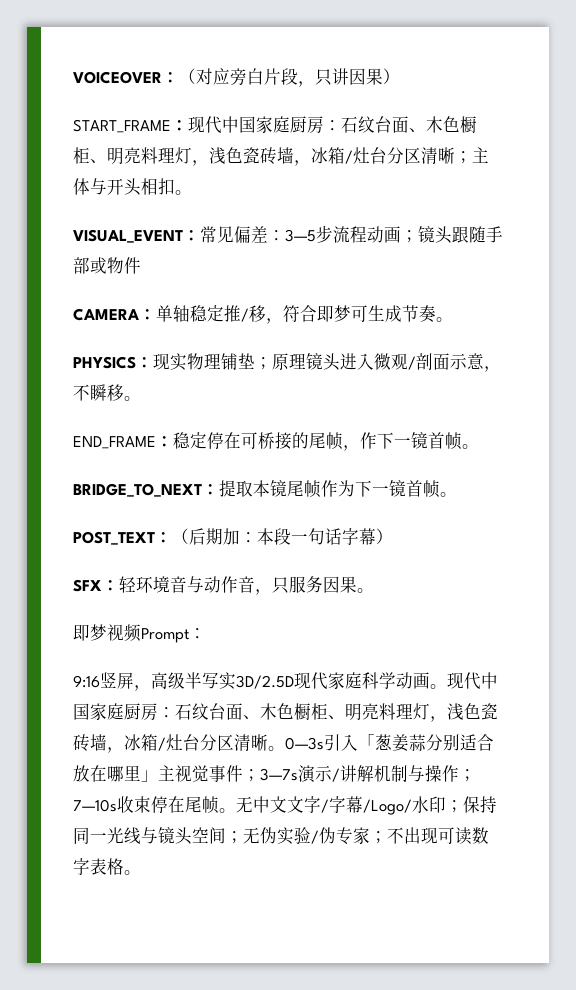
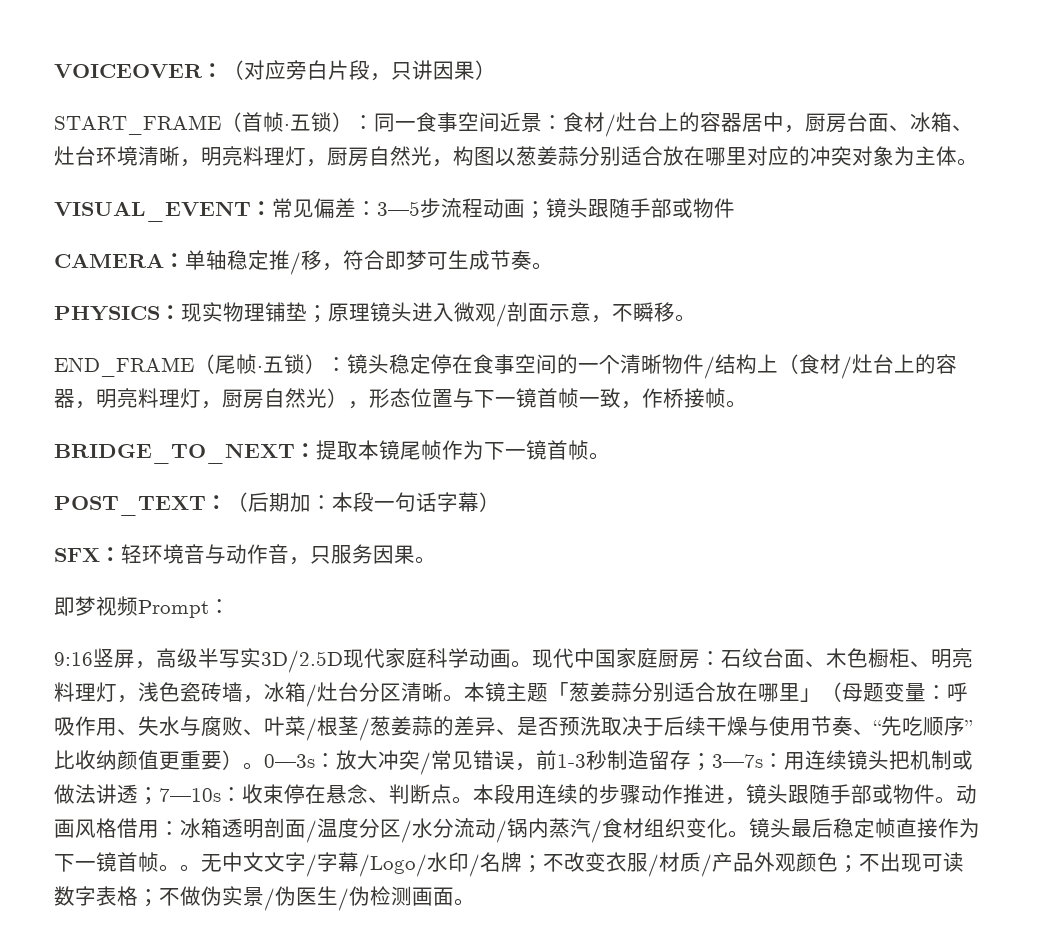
- START_FRAME：现代中国家庭厨房：石纹台面、木色橱柜、明亮料理灯，浅色瓷砖墙，冰箱/灶台分区清晰；主体与开头相扣。
+ START_FRAME（首帧·五锁）：同一食事空间近景：食材/灶台上的容器居中，厨房台面、冰箱、灶台环境清晰，明亮料理灯，厨房自然光，构图以葱姜蒜分别适合放在哪里对应的冲突对象为主体。
- END_FRAME：稳定停在可桥接的尾帧，作下一镜首帧。
+ END_FRAME（尾帧·五锁）：镜头稳定停在食事空间的一个清晰物件/结构上（食材/灶台上的容器，明亮料理灯，厨房自然光），形态位置与下一镜首帧一致，作桥接帧。
- 0—3s引入「葱姜蒜分别适合放在哪里」主视觉事件；3—7s演示/讲解机制与操作；7—10s收束停在尾帧。
+ 本镜主题「葱姜蒜分别适合放在哪里」（母题变量：呼吸作用、失水与腐败、叶菜/根茎/葱姜蒜的差异、是否预洗取决于后续干燥与使用节奏、“先吃顺序”比收纳颜值更重要）。0—3s：放大冲突/常见错误，前1-3秒制造留存；3—7s：用连续镜头把机制或做法讲透；7—10s：收束停在悬念、判断点。本段用连续的步骤动作推进，镜头跟随手部或物件。动画风格借用：冰箱透明剖面/温度分区/水分流动/锅内蒸汽/食材组织变化。镜头最后稳定帧直接作为下一镜首帧。。
- 无中文文字/字幕/Logo/水印；保持同一光线与镜头空间；无伪实验/伪专家；不出现可读数字表格。
+ 无中文文字/字幕/Logo/水印/名牌；不改变衣服/材质/产品外观颜色；不出现可读数字表格；不做伪实景/伪医生/伪检测画面。

